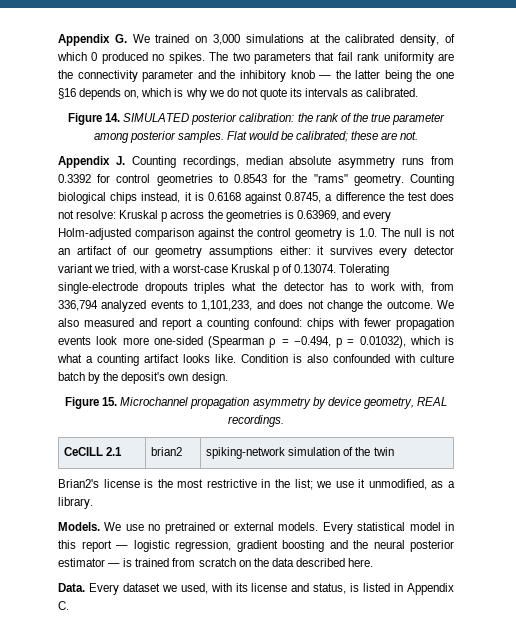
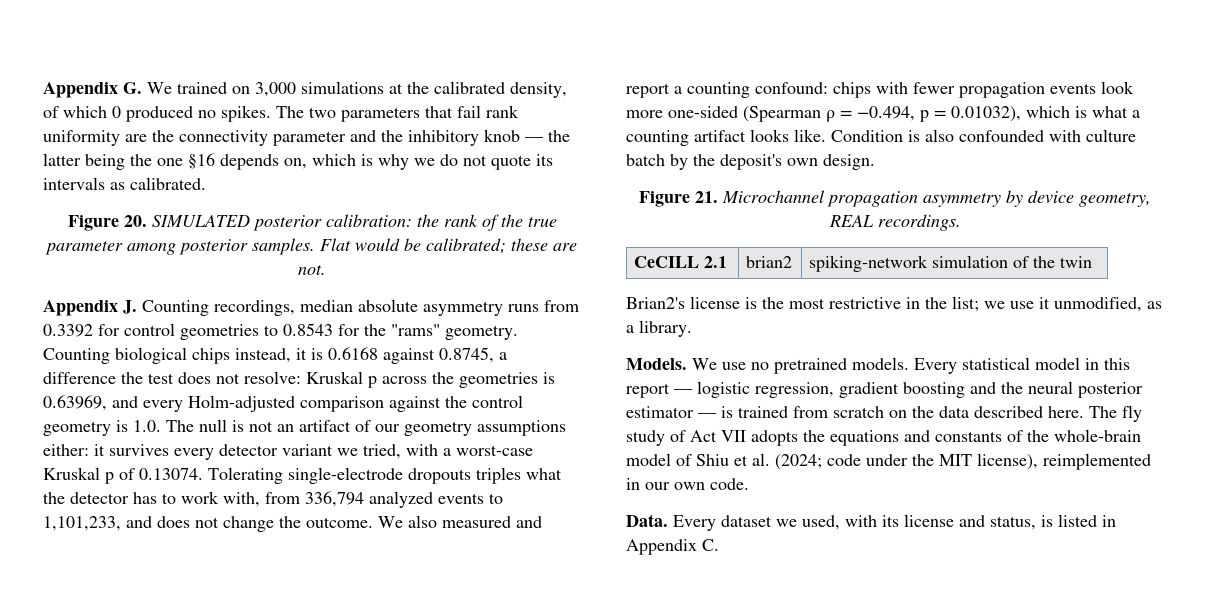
- Figure 14. SIMULATED posterior calibration: the rank of the true parameter among posterior samples.
+ Figure 20. SIMULATED posterior calibration: the rank of the true parameter among posterior samples.
- Figure 15. Microchannel propagation asymmetry by device geometry, REAL recordings.
+ Figure 21. Microchannel propagation asymmetry by device geometry, REAL recordings.
- We use no pretrained or external models.
+ We use no pretrained models.
+ The fly study of Act VII adopts the equations and constants of the whole-brain model of Shiu et al. (2024; code under the MIT license), reimplemented in our own code.

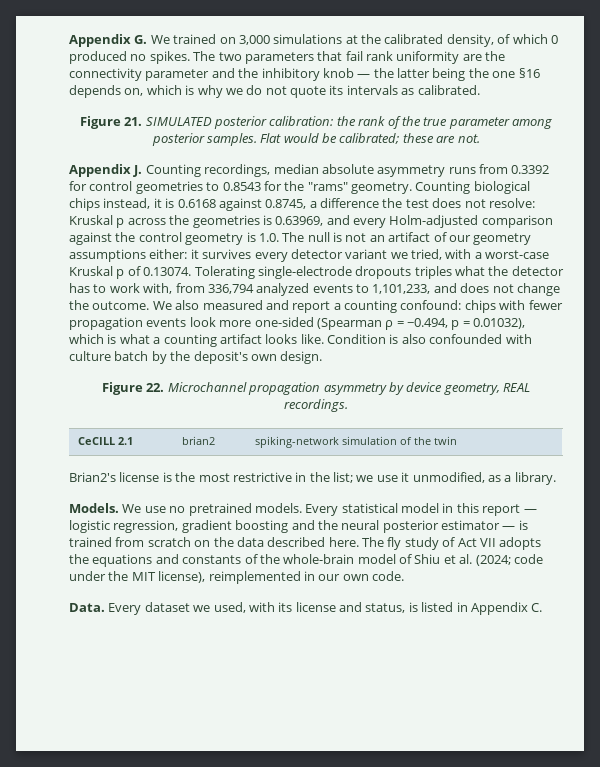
- Figure 20. SIMULATED posterior calibration: the rank of the true parameter among posterior samples.
+ Figure 21. SIMULATED posterior calibration: the rank of the true parameter among posterior samples.
- Figure 21. Microchannel propagation asymmetry by device geometry, REAL recordings.
+ Figure 22. Microchannel propagation asymmetry by device geometry, REAL recordings.

